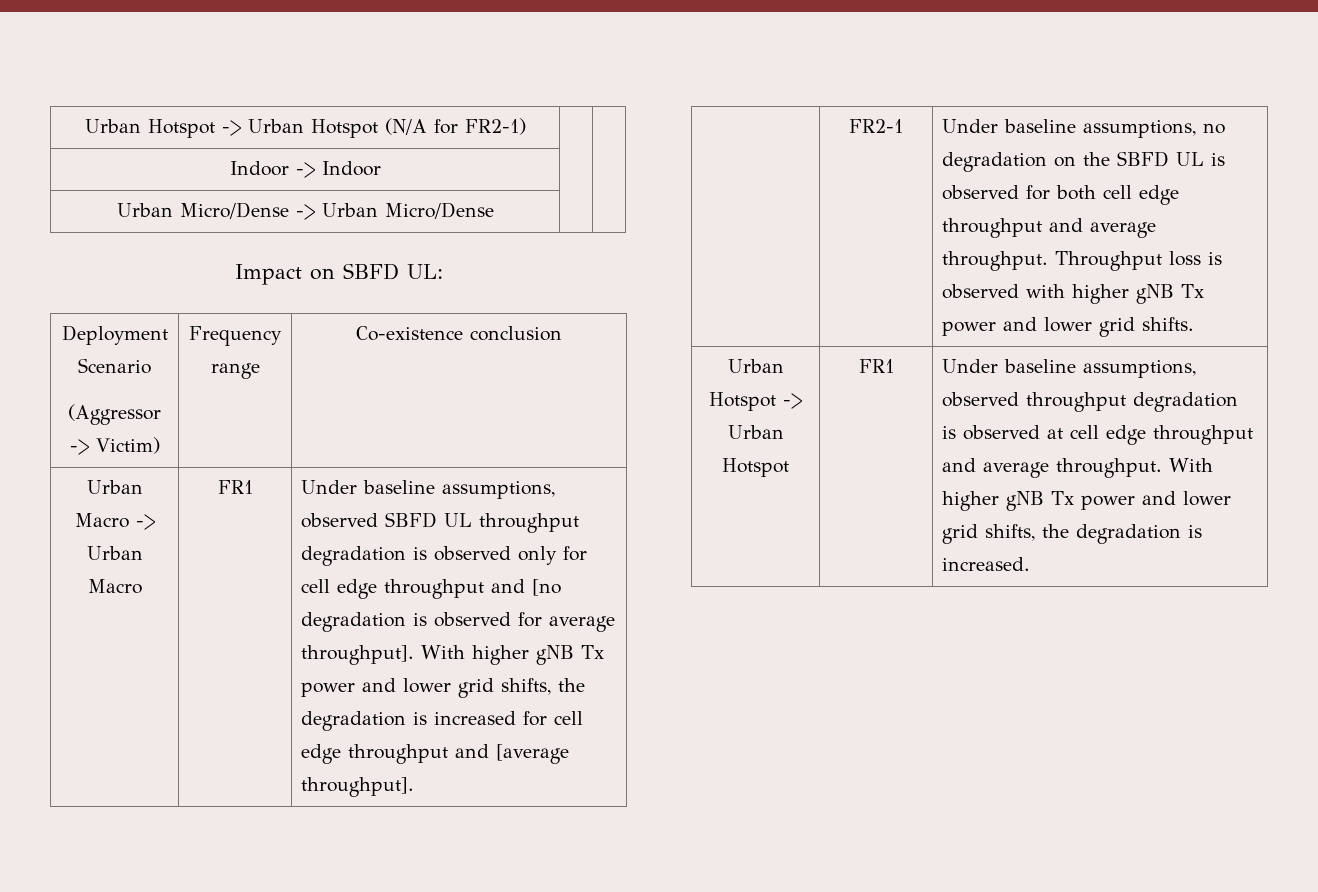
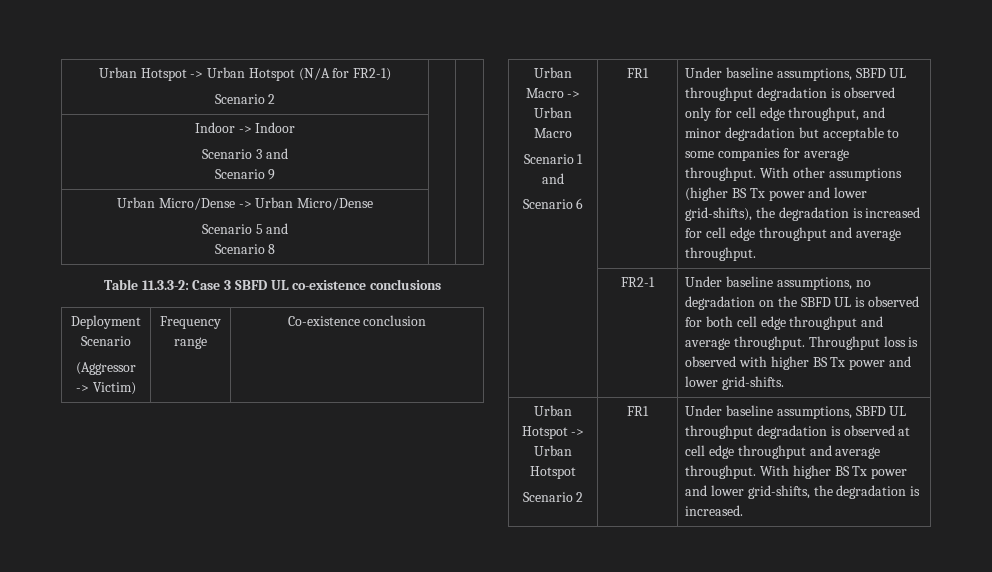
- Urban Hotspot -> Urban Hotspot (N/A for FR2-1) | |
+ Urban Hotspot -> Urban Hotspot (N/A for FR2-1)
+ Scenario 2 | |
- Indoor -> Indoor | |
+ Indoor -> Indoor
+ Scenario 3 and
+ Scenario 9 | |
- Urban Micro/Dense -> Urban Micro/Dense | |
- Impact on SBFD UL:
+ Urban Micro/Dense -> Urban Micro/Dense
+ Scenario 5 and
+ Scenario 8 | |
+ Table 11.3.3-2: Case 3 SBFD UL co-existence conclusions
- FR1 | Under baseline assumptions, observed SBFD UL throughput degradation is observed only for cell edge throughput and [no degradation is observed for average throughput]. With higher gNB Tx power and lower grid shifts, the degradation is increased for cell edge throughput and [average throughput].
+ Scenario 1 and
+ Scenario 6 | FR1 | Under baseline assumptions, SBFD UL throughput degradation is observed only for cell edge throughput, and minor degradation but acceptable to some companies for average throughput. With other assumptions (higher BS Tx power and lower grid-shifts), the degradation is increased for cell edge throughput and average throughput.
- | FR2-1 | Under baseline assumptions, no degradation on the SBFD UL is observed for both cell edge throughput and average throughput. Throughput loss is observed with higher gNB Tx power and lower grid shifts.
- Urban Hotspot -> Urban Hotspot | FR1 | Under baseline assumptions, observed throughput degradation is observed at cell edge throughput and average throughput. With higher gNB Tx power and lower grid shifts, the degradation is increased.
+ | FR2-1 | Under baseline assumptions, no degradation on the SBFD UL is observed for both cell edge throughput and average throughput. Throughput loss is observed with higher BS Tx power and lower grid-shifts.
+ Urban Hotspot -> Urban Hotspot
+ Scenario 2 | FR1 | Under baseline assumptions, SBFD UL throughput degradation is observed at cell edge throughput and average throughput. With higher BS Tx power and lower grid-shifts, the degradation is increased.

